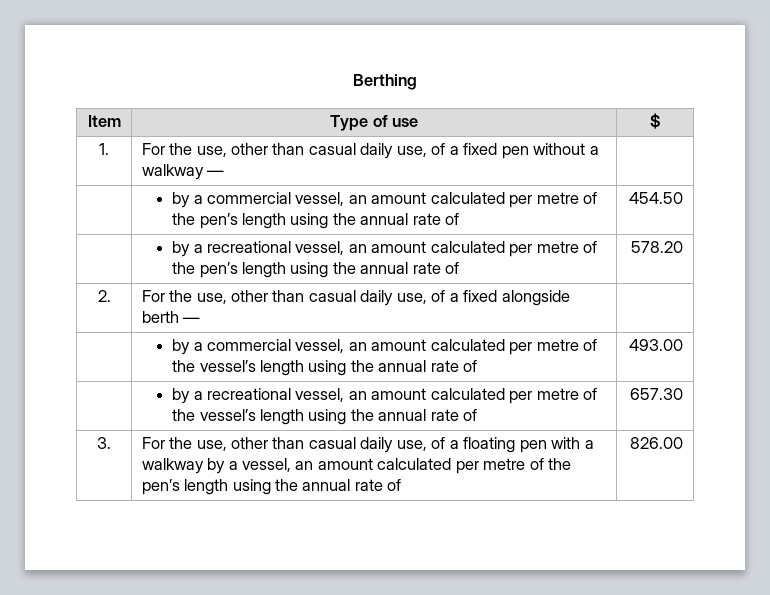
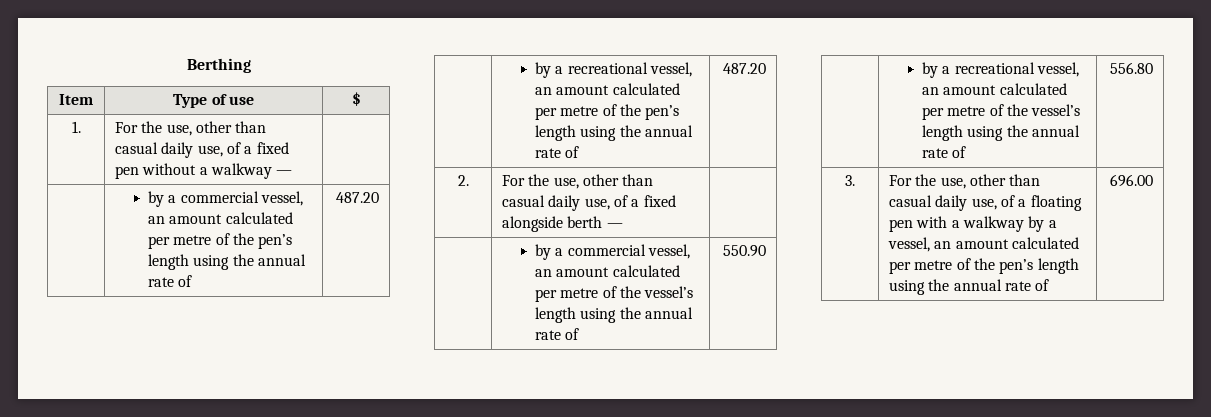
- | by a commercial vessel, an amount calculated per metre of the pen’s length using the annual rate of | 454.50
+ | by a commercial vessel, an amount calculated per metre of the pen’s length using the annual rate of | 487.20
- | by a recreational vessel, an amount calculated per metre of the pen’s length using the annual rate of | 578.20
+ | by a recreational vessel, an amount calculated per metre of the pen’s length using the annual rate of | 487.20
- | by a commercial vessel, an amount calculated per metre of the vessel’s length using the annual rate of | 493.00
+ | by a commercial vessel, an amount calculated per metre of the vessel’s length using the annual rate of | 550.90
- | by a recreational vessel, an amount calculated per metre of the vessel’s length using the annual rate of | 657.30
+ | by a recreational vessel, an amount calculated per metre of the vessel’s length using the annual rate of | 556.80
- 3. | For the use, other than casual daily use, of a floating pen with a walkway by a vessel, an amount calculated per metre of the pen’s length using the annual rate of | 826.00
+ 3. | For the use, other than casual daily use, of a floating pen with a walkway by a vessel, an amount calculated per metre of the pen’s length using the annual rate of | 696.00

